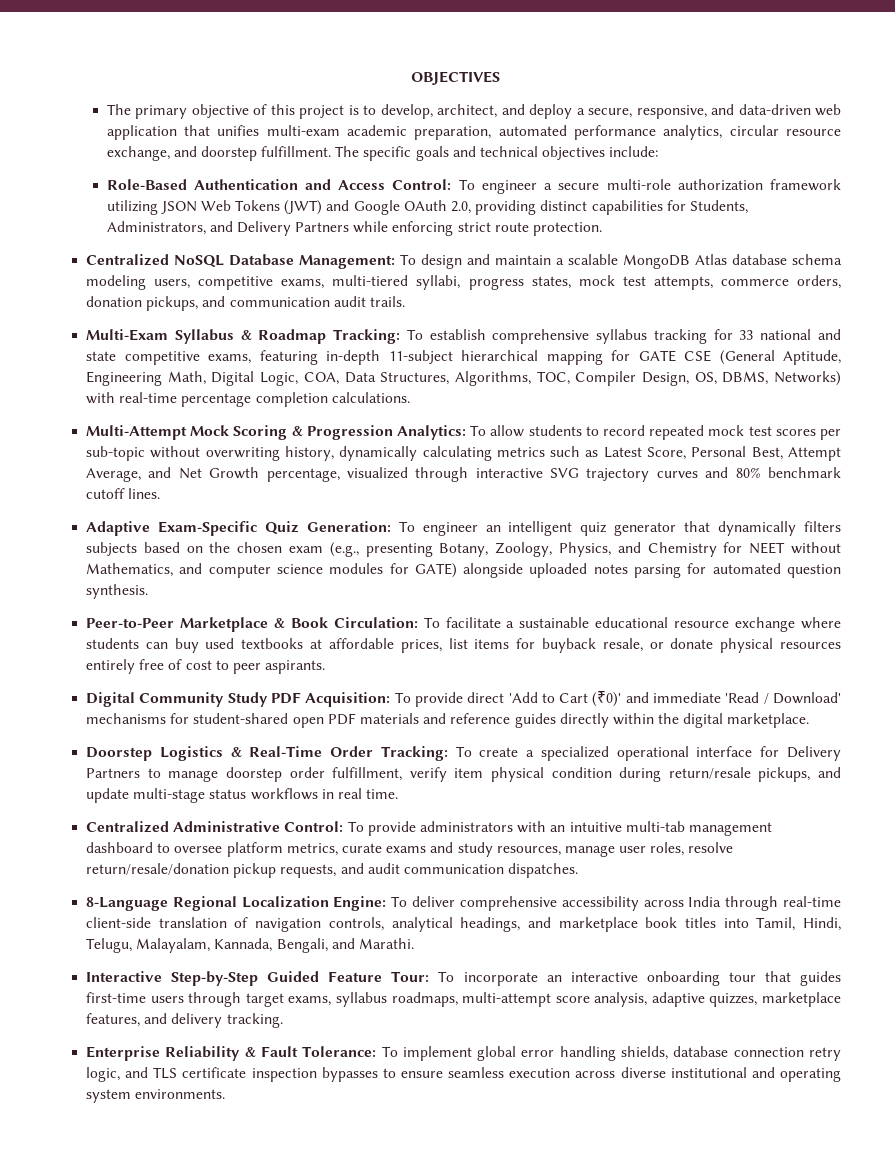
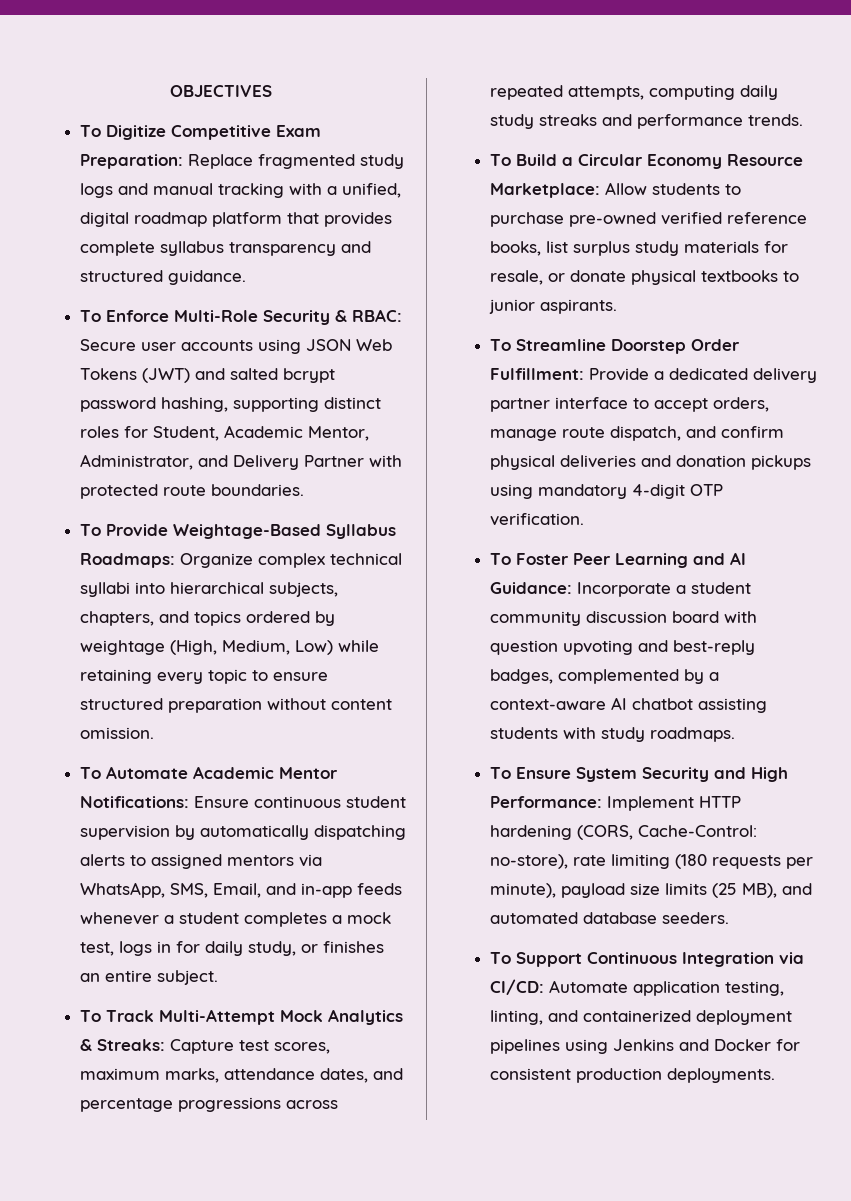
- The primary objective of this project is to develop, architect, and deploy a secure, responsive, and data-driven web application that unifies multi-exam academic preparation, automated performance analytics, circular resource exchange, and doorstep fulfillment. The specific goals and technical objectives include:
- Role-Based Authentication and Access Control: To engineer a secure multi-role authorization framework utilizing JSON Web Tokens (JWT) and Google OAuth 2.0, providing distinct capabilities for Students, Administrators, and Delivery Partners while enforcing strict route protection.
- Centralized NoSQL Database Management: To design and maintain a scalable MongoDB Atlas database schema modeling users, competitive exams, multi-tiered syllabi, progress states, mock test attempts, commerce orders, donation pickups, and communication audit trails.
- Multi-Exam Syllabus & Roadmap Tracking: To establish comprehensive syllabus tracking for 33 national and state competitive exams, featuring in-depth 11-subject hierarchical mapping for GATE CSE (General Aptitude, Engineering Math, Digital Logic, COA, Data Structures, Algorithms, TOC, Compiler Design, OS, DBMS, Networks) with real-time percentage completion calculations.
- Multi-Attempt Mock Scoring & Progression Analytics: To allow students to record repeated mock test scores per sub-topic without overwriting history, dynamically calculating metrics such as Latest Score, Personal Best, Attempt Average, and Net Growth percentage, visualized through interactive SVG trajectory curves and 80% benchmark cutoff lines.
- Adaptive Exam-Specific Quiz Generation: To engineer an intelligent quiz generator that dynamically filters subjects based on the chosen exam (e.g., presenting Botany, Zoology, Physics, and Chemistry for NEET without Mathematics, and computer science modules for GATE) alongside uploaded notes parsing for automated question synthesis.
- Peer-to-Peer Marketplace & Book Circulation: To facilitate a sustainable educational resource exchange where students can buy used textbooks at affordable prices, list items for buyback resale, or donate physical resources entirely free of cost to peer aspirants.
- Digital Community Study PDF Acquisition: To provide direct 'Add to Cart (₹0)' and immediate 'Read / Download' mechanisms for student-shared open PDF materials and reference guides directly within the digital marketplace.
- Doorstep Logistics & Real-Time Order Tracking: To create a specialized operational interface for Delivery Partners to manage doorstep order fulfillment, verify item physical condition during return/resale pickups, and update multi-stage status workflows in real time.
- Centralized Administrative Control: To provide administrators with an intuitive multi-tab management dashboard to oversee platform metrics, curate exams and study resources, manage user roles, resolve return/resale/donation pickup requests, and audit communication dispatches.
- 8-Language Regional Localization Engine: To deliver comprehensive accessibility across India through real-time client-side translation of navigation controls, analytical headings, and marketplace book titles into Tamil, Hindi, Telugu, Malayalam, Kannada, Bengali, and Marathi.
- Interactive Step-by-Step Guided Feature Tour: To incorporate an interactive onboarding tour that guides first-time users through target exams, syllabus roadmaps, multi-attempt score analysis, adaptive quizzes, marketplace features, and delivery tracking.
- Enterprise Reliability & Fault Tolerance: To implement global error handling shields, database connection retry logic, and TLS certificate inspection bypasses to ensure seamless execution across diverse institutional and operating system environments.
+ To Digitize Competitive Exam Preparation: Replace fragmented study logs and manual tracking with a unified, digital roadmap platform that provides complete syllabus transparency and structured guidance.
+ To Enforce Multi-Role Security & RBAC: Secure user accounts using JSON Web Tokens (JWT) and salted bcrypt password hashing, supporting distinct roles for Student, Academic Mentor, Administrator, and Delivery Partner with protected route boundaries.
+ To Provide Weightage-Based Syllabus Roadmaps: Organize complex technical syllabi into hierarchical subjects, chapters, and topics ordered by weightage (High, Medium, Low) while retaining every topic to ensure structured preparation without content omission.
+ To Automate Academic Mentor Notifications: Ensure continuous student supervision by automatically dispatching alerts to assigned mentors via WhatsApp, SMS, Email, and in-app feeds whenever a student completes a mock test, logs in for daily study, or finishes an entire subject.
+ To Track Multi-Attempt Mock Analytics & Streaks: Capture test scores, maximum marks, attendance dates, and percentage progressions across repeated attempts, computing daily study streaks and performance trends.
+ To Build a Circular Economy Resource Marketplace: Allow students to purchase pre-owned verified reference books, list surplus study materials for resale, or donate physical textbooks to junior aspirants.
+ To Streamline Doorstep Order Fulfillment: Provide a dedicated delivery partner interface to accept orders, manage route dispatch, and confirm physical deliveries and donation pickups using mandatory 4-digit OTP verification.
+ To Foster Peer Learning and AI Guidance: Incorporate a student community discussion board with question upvoting and best-reply badges, complemented by a context-aware AI chatbot assisting students with study roadmaps.
+ To Ensure System Security and High Performance: Implement HTTP hardening (CORS, Cache-Control: no-store), rate limiting (180 requests per minute), payload size limits (25 MB), and automated database seeders.
+ To Support Continuous Integration via CI/CD: Automate application testing, linting, and containerized deployment pipelines using Jenkins and Docker for consistent production deployments.

